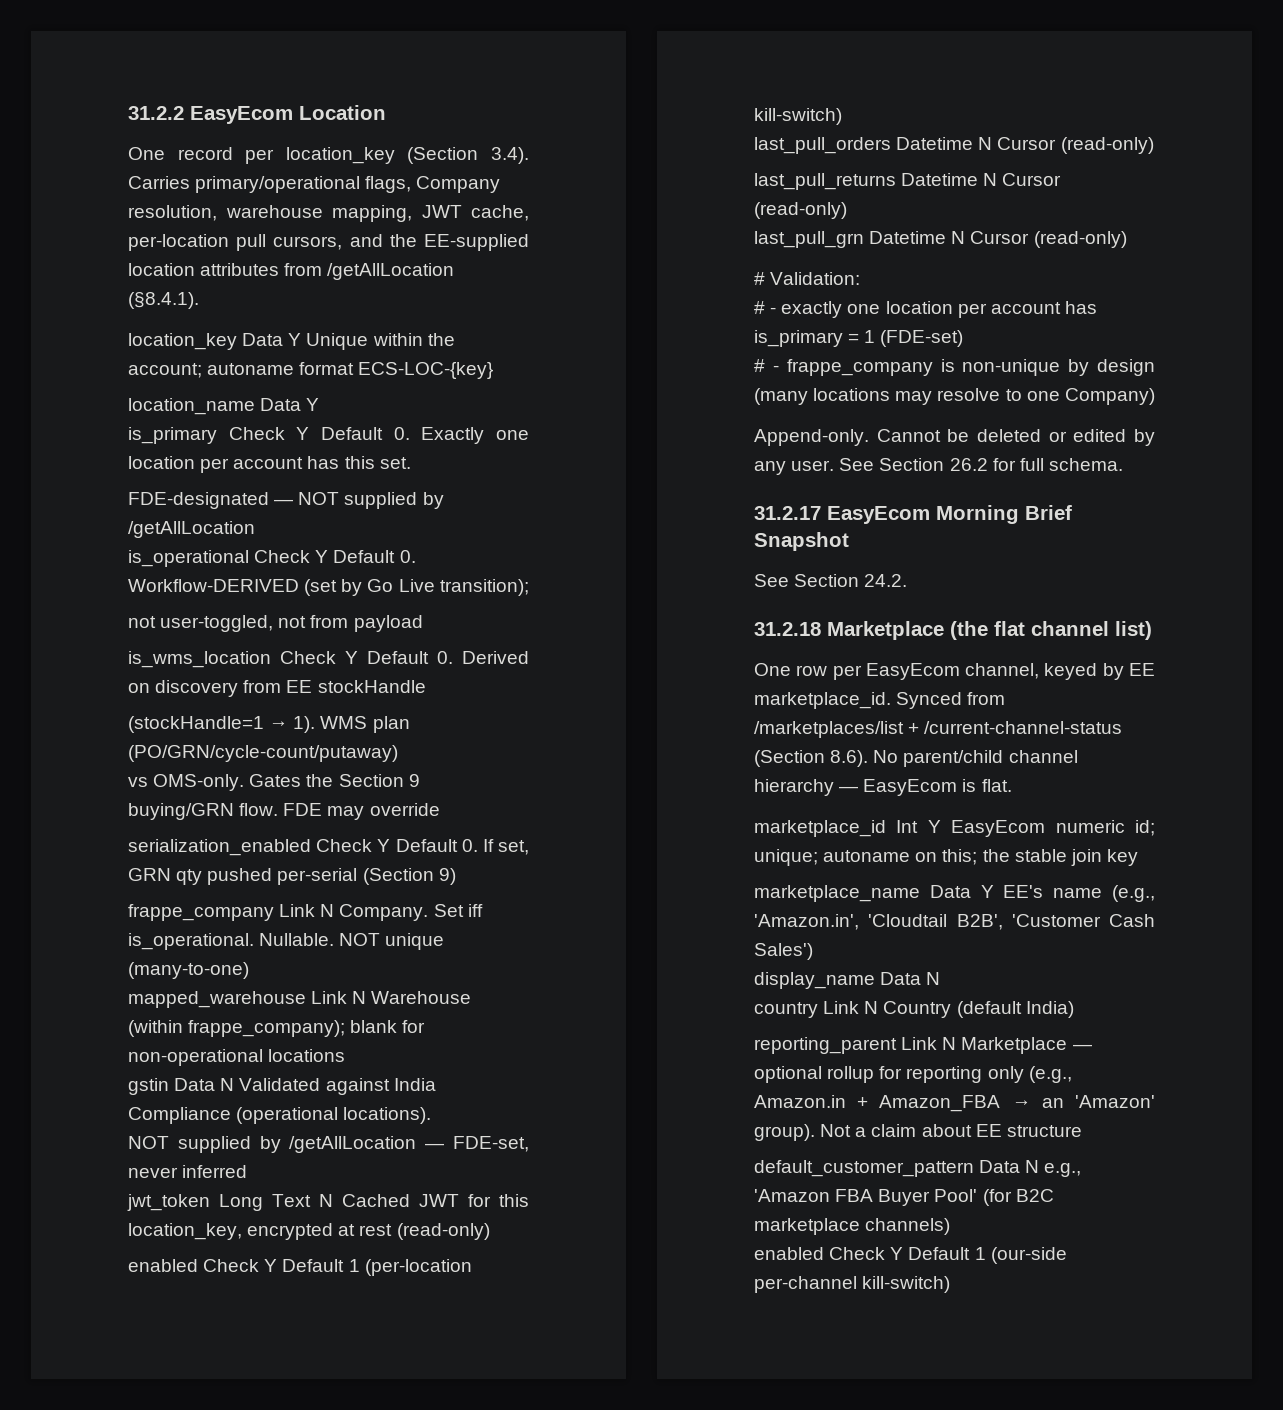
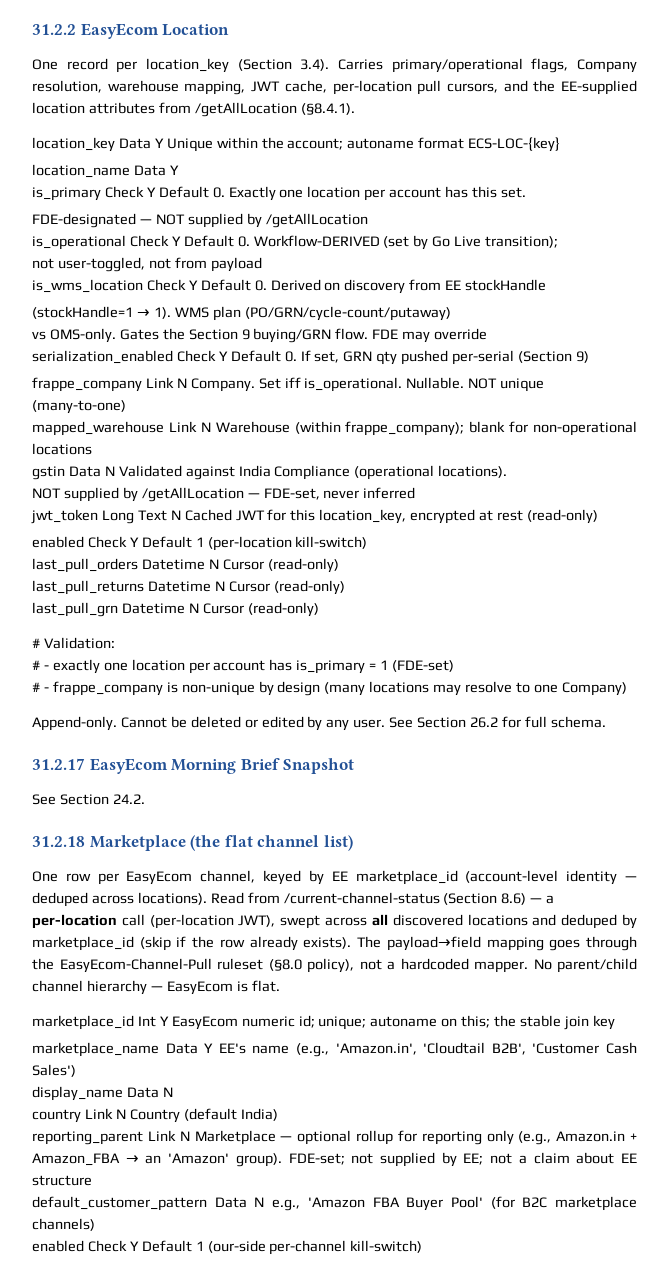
- One row per EasyEcom channel, keyed by EE marketplace_id. Synced from /marketplaces/list + /current-channel-status (Section 8.6). No parent/child channel hierarchy — EasyEcom is flat.
+ One row per EasyEcom channel, keyed by EE marketplace_id (account-level identity — deduped across locations). Read from /current-channel-status (Section 8.6) — a per-location call (per-location JWT), swept across all discovered locations and deduped by marketplace_id (skip if the row already exists). The payload→field mapping goes through the EasyEcom-Channel-Pull ruleset (§8.0 policy), not a hardcoded mapper. No parent/child channel hierarchy — EasyEcom is flat.
- Not a claim about EE structure
+ FDE-set; not supplied by EE; not a claim about EE structure

